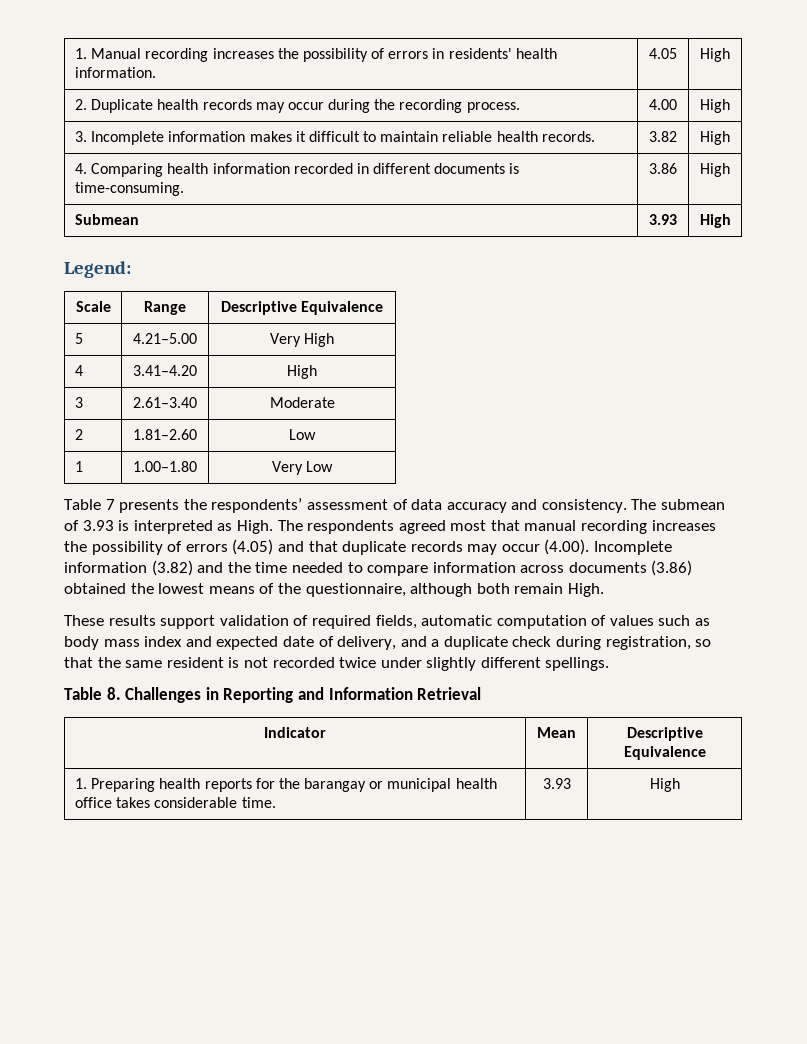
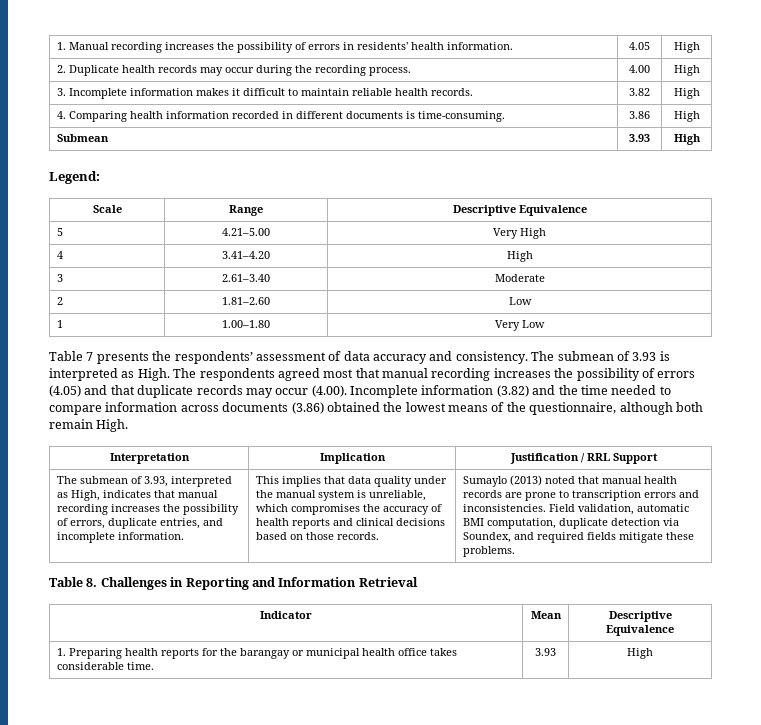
- These results support validation of required fields, automatic computation of values such as body mass index and expected date of delivery, and a duplicate check during registration, so that the same resident is not recorded twice under slightly different spellings.
+ Interpretation | Implication | Justification / RRL Support
+ The submean of 3.93, interpreted as High, indicates that manual recording increases the possibility of errors, duplicate entries, and incomplete information. | This implies that data quality under the manual system is unreliable, which compromises the accuracy of health reports and clinical decisions based on those records. | Sumaylo (2013) noted that manual health records are prone to transcription errors and inconsistencies. Field validation, automatic BMI computation, duplicate detection via Soundex, and required fields mitigate these problems.

